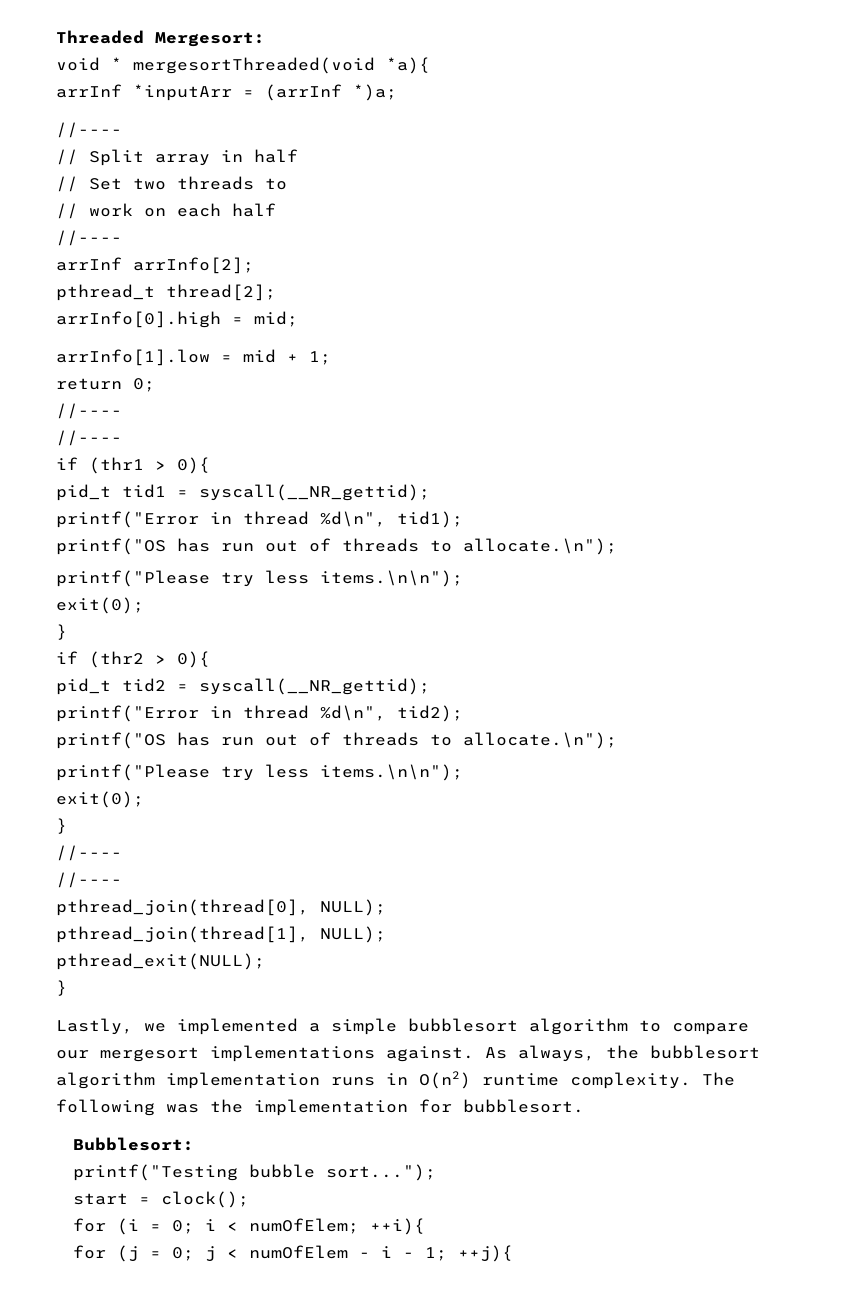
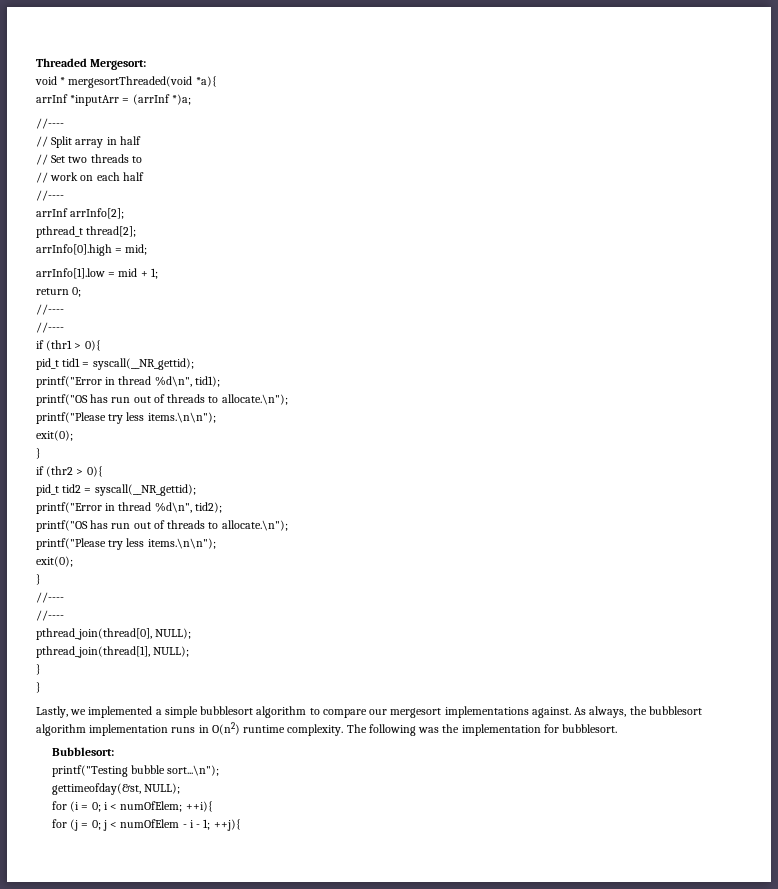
  pthread_join(thread[1], NULL);
- pthread_exit(NULL);
+ }
- printf("Testing bubble sort...");
- start = clock();
+ printf("Testing bubble sort...\n");
+ gettimeofday(&st, NULL);

